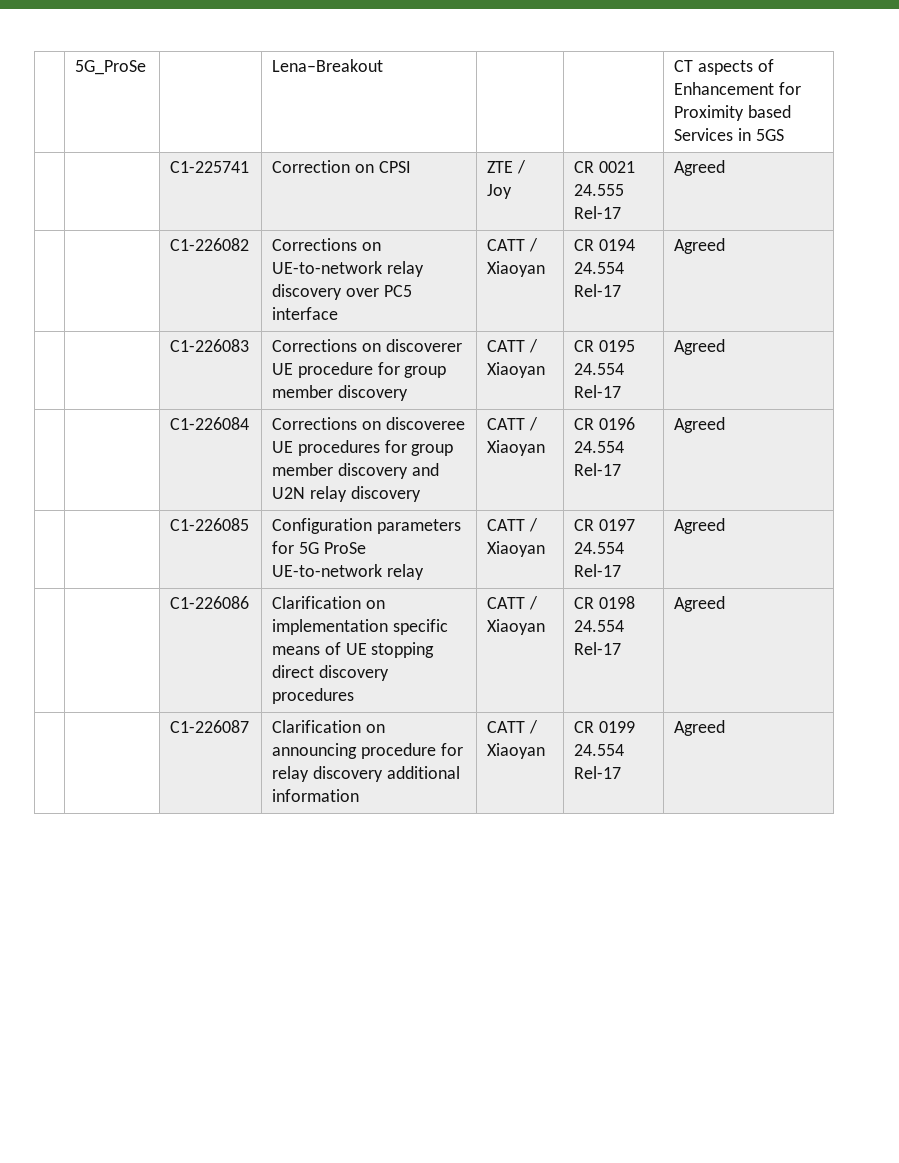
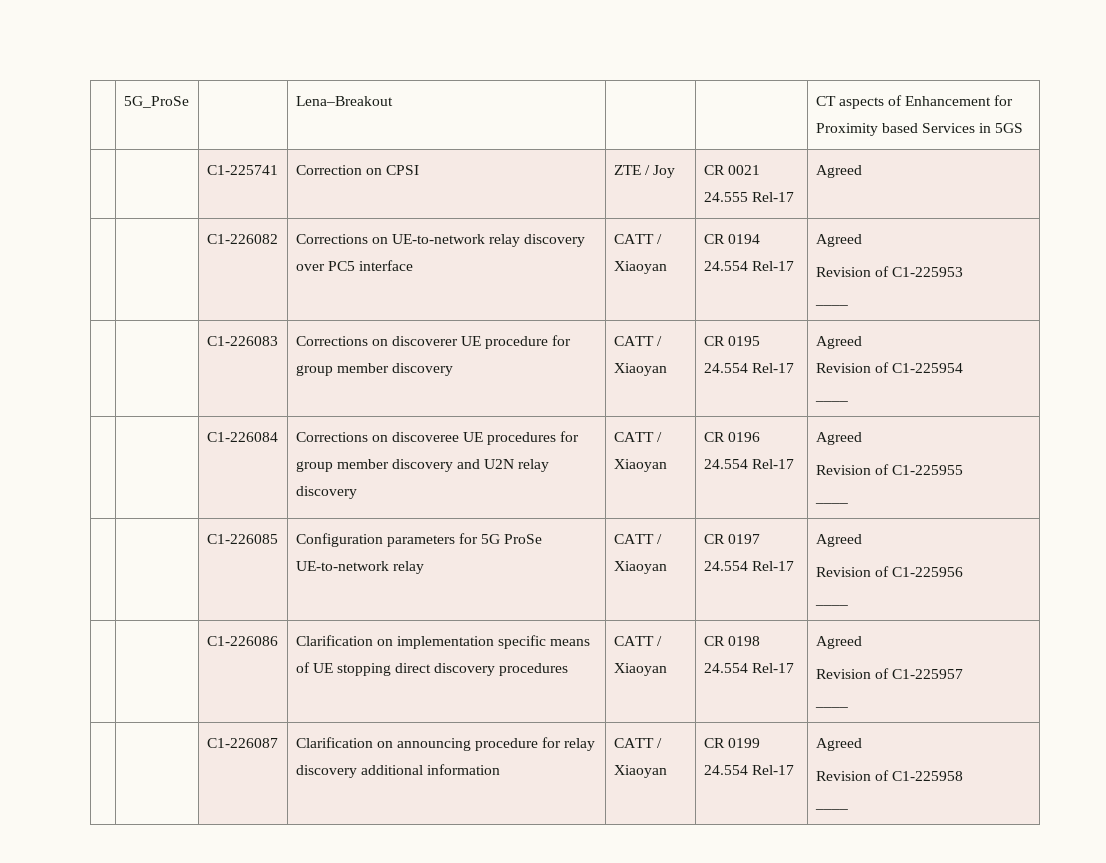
  | | C1-226082 | Corrections on UE-to-network relay discovery over PC5 interface | CATT / Xiaoyan | CR 0194 24.554 Rel-17 | Agreed
+ Revision of C1-225953
+ ____
  | | C1-226083 | Corrections on discoverer UE procedure for group member discovery | CATT / Xiaoyan | CR 0195 24.554 Rel-17 | Agreed
+ Revision of C1-225954
+ ____
  | | C1-226084 | Corrections on discoveree UE procedures for group member discovery and U2N relay discovery | CATT / Xiaoyan | CR 0196 24.554 Rel-17 | Agreed
+ Revision of C1-225955
+ ____
  | | C1-226085 | Configuration parameters for 5G ProSe UE-to-network relay | CATT / Xiaoyan | CR 0197 24.554 Rel-17 | Agreed
+ Revision of C1-225956
+ ____
  | | C1-226086 | Clarification on implementation specific means of UE stopping direct discovery procedures | CATT / Xiaoyan | CR 0198 24.554 Rel-17 | Agreed
+ Revision of C1-225957
+ ____
  | | C1-226087 | Clarification on announcing procedure for relay discovery additional information | CATT / Xiaoyan | CR 0199 24.554 Rel-17 | Agreed
+ Revision of C1-225958
+ ____

